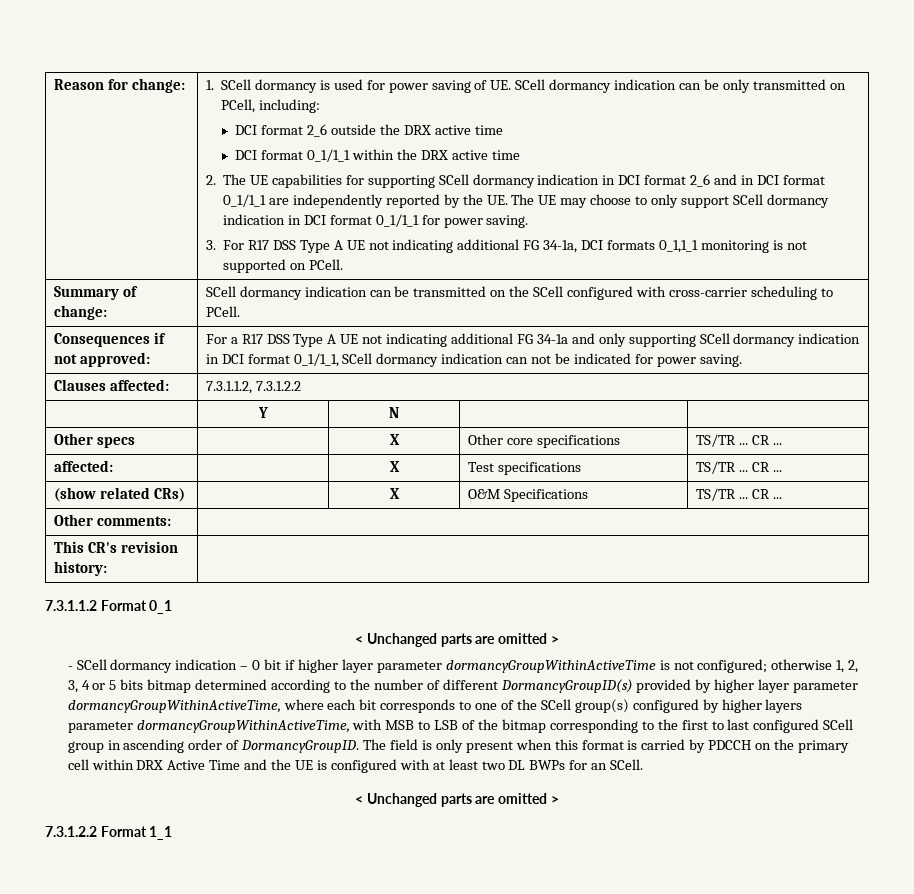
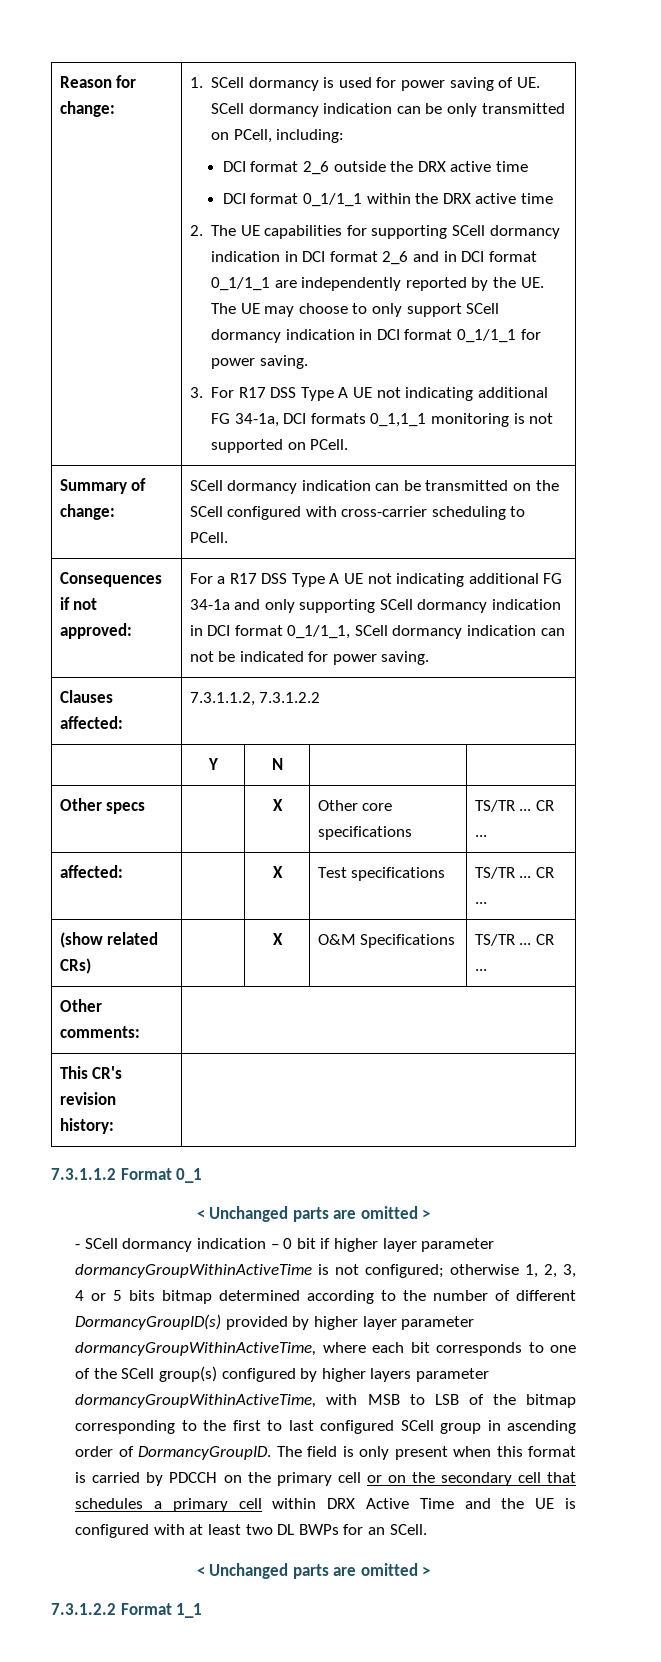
- The field is only present when this format is carried by PDCCH on the primary cell within DRX Active Time and the UE is configured with at least two DL BWPs for an SCell.
+ The field is only present when this format is carried by PDCCH on the primary cell or on the secondary cell that schedules a primary cell within DRX Active Time and the UE is configured with at least two DL BWPs for an SCell.

